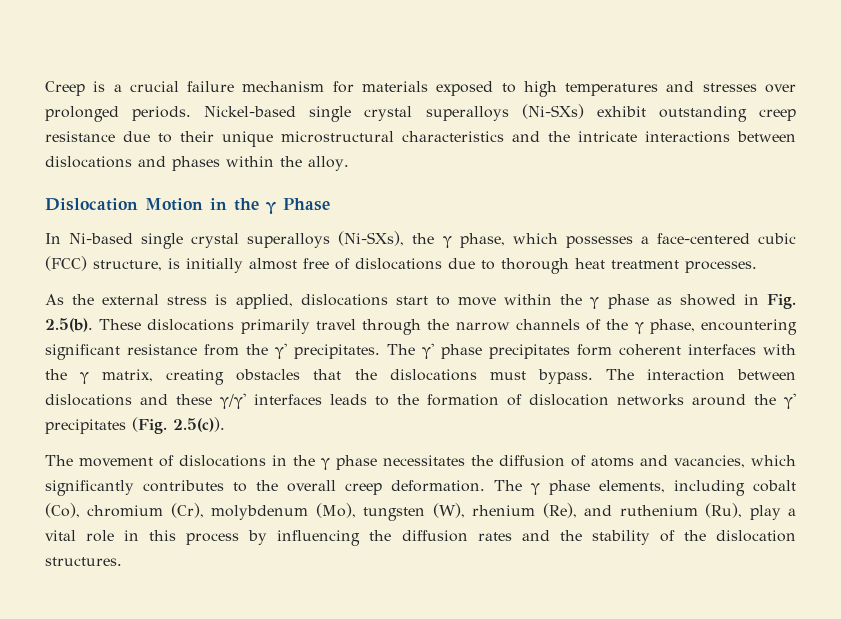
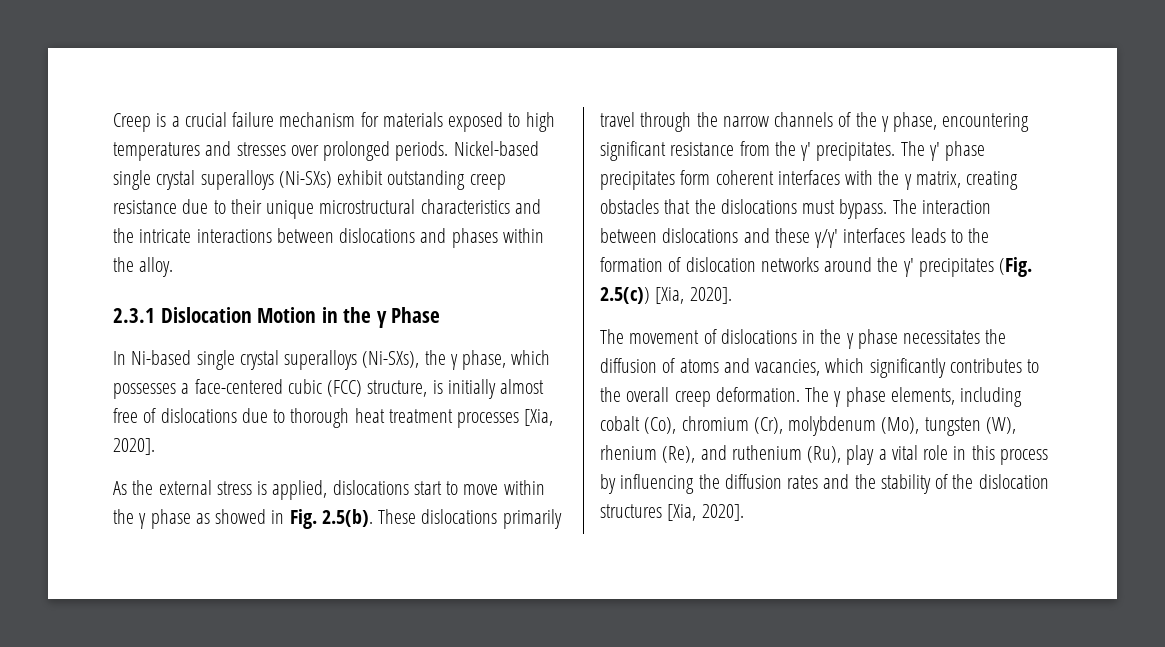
- Dislocation Motion in the γ Phase
+ 2.3.1 Dislocation Motion in the γ Phase
- In Ni-based single crystal superalloys (Ni-SXs), the γ phase, which possesses a face-centered cubic (FCC) structure, is initially almost free of dislocations due to thorough heat treatment processes.
+ In Ni-based single crystal superalloys (Ni-SXs), the γ phase, which possesses a face-centered cubic (FCC) structure, is initially almost free of dislocations due to thorough heat treatment processes [Xia, 2020].
- The interaction between dislocations and these γ/γ' interfaces leads to the formation of dislocation networks around the γ' precipitates (Fig. 2.5(c)).
+ The interaction between dislocations and these γ/γ' interfaces leads to the formation of dislocation networks around the γ' precipitates (Fig. 2.5(c)) [Xia, 2020].
- The γ phase elements, including cobalt (Co), chromium (Cr), molybdenum (Mo), tungsten (W), rhenium (Re), and ruthenium (Ru), play a vital role in this process by influencing the diffusion rates and the stability of the dislocation structures.
+ The γ phase elements, including cobalt (Co), chromium (Cr), molybdenum (Mo), tungsten (W), rhenium (Re), and ruthenium (Ru), play a vital role in this process by influencing the diffusion rates and the stability of the dislocation structures [Xia, 2020].

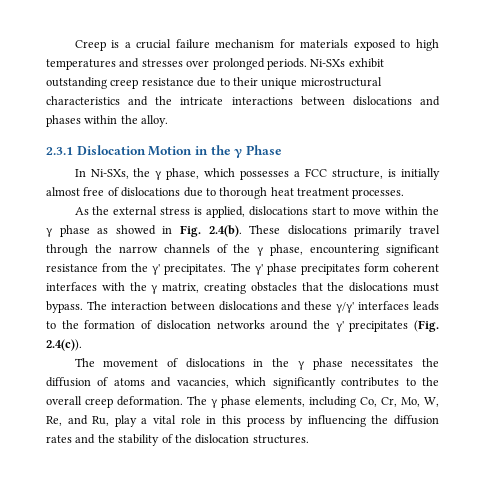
- Nickel-based single crystal superalloys (Ni-SXs) exhibit outstanding creep resistance due to their unique microstructural characteristics and the intricate interactions between dislocations and phases within the alloy.
+ Ni-SXs exhibit outstanding creep resistance due to their unique microstructural characteristics and the intricate interactions between dislocations and phases within the alloy.
- In Ni-based single crystal superalloys (Ni-SXs), the γ phase, which possesses a face-centered cubic (FCC) structure, is initially almost free of dislocations due to thorough heat treatment processes [Xia, 2020].
+ In Ni-SXs, the γ phase, which possesses a FCC structure, is initially almost free of dislocations due to thorough heat treatment processes.
- As the external stress is applied, dislocations start to move within the γ phase as showed in Fig. 2.5(b). These dislocations primarily travel through the narrow channels of the γ phase, encountering significant resistance from the γ' precipitates.
+ As the external stress is applied, dislocations start to move within the γ phase as showed in Fig. 2.4(b). These dislocations primarily travel through the narrow channels of the γ phase, encountering significant resistance from the γ' precipitates.
- The interaction between dislocations and these γ/γ' interfaces leads to the formation of dislocation networks around the γ' precipitates (Fig. 2.5(c)) [Xia, 2020].
+ The interaction between dislocations and these γ/γ' interfaces leads to the formation of dislocation networks around the γ' precipitates (Fig. 2.4(c)).
- The γ phase elements, including cobalt (Co), chromium (Cr), molybdenum (Mo), tungsten (W), rhenium (Re), and ruthenium (Ru), play a vital role in this process by influencing the diffusion rates and the stability of the dislocation structures [Xia, 2020].
+ The γ phase elements, including Co, Cr, Mo, W, Re, and Ru, play a vital role in this process by influencing the diffusion rates and the stability of the dislocation structures.

